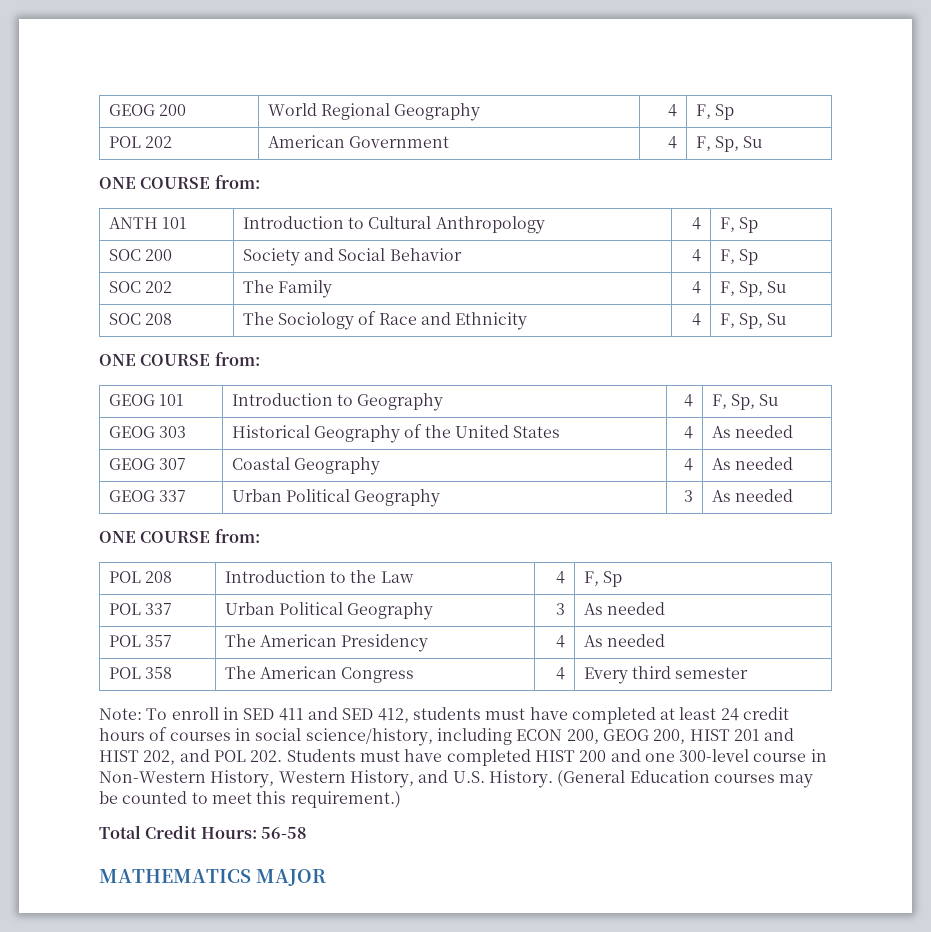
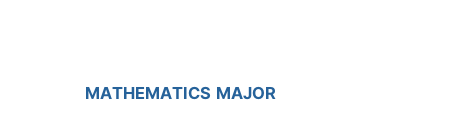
- GEOG 200 | World Regional Geography | 4 | F, Sp
- POL 202 | American Government | 4 | F, Sp, Su
- ONE COURSE from:
- ANTH 101 | Introduction to Cultural Anthropology | 4 | F, Sp
- SOC 200 | Society and Social Behavior | 4 | F, Sp
- SOC 202 | The Family | 4 | F, Sp, Su
- SOC 208 | The Sociology of Race and Ethnicity | 4 | F, Sp, Su
- ONE COURSE from:
- GEOG 101 | Introduction to Geography | 4 | F, Sp, Su
- GEOG 303 | Historical Geography of the United States | 4 | As needed
- GEOG 307 | Coastal Geography | 4 | As needed
- GEOG 337 | Urban Political Geography | 3 | As needed
- ONE COURSE from:
- POL 208 | Introduction to the Law | 4 | F, Sp
- POL 337 | Urban Political Geography | 3 | As needed
- POL 357 | The American Presidency | 4 | As needed
- POL 358 | The American Congress | 4 | Every third semester
- Note: To enroll in SED 411 and SED 412, students must have completed at least 24 credit hours of courses in social science/history, including ECON 200, GEOG 200, HIST 201 and HIST 202, and POL 202. Students must have completed HIST 200 and one 300-level course in Non-Western History, Western History, and U.S. History. (General Education courses may be counted to meet this requirement.)
- Total Credit Hours: 56-58

